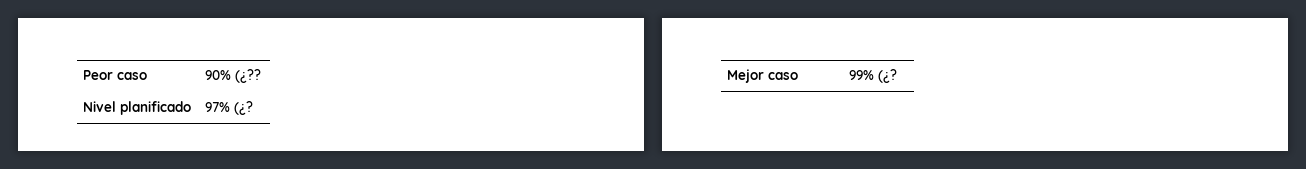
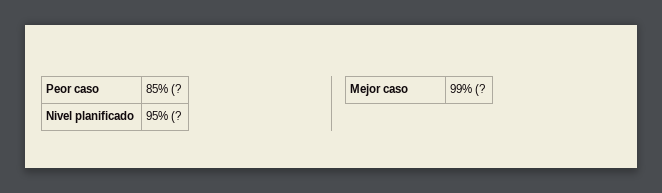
- Peor caso | 90% (¿??
+ Peor caso | 85% (?
- Nivel planificado | 97% (¿?
+ Nivel planificado | 95% (?
- Mejor caso | 99% (¿?
+ Mejor caso | 99% (?

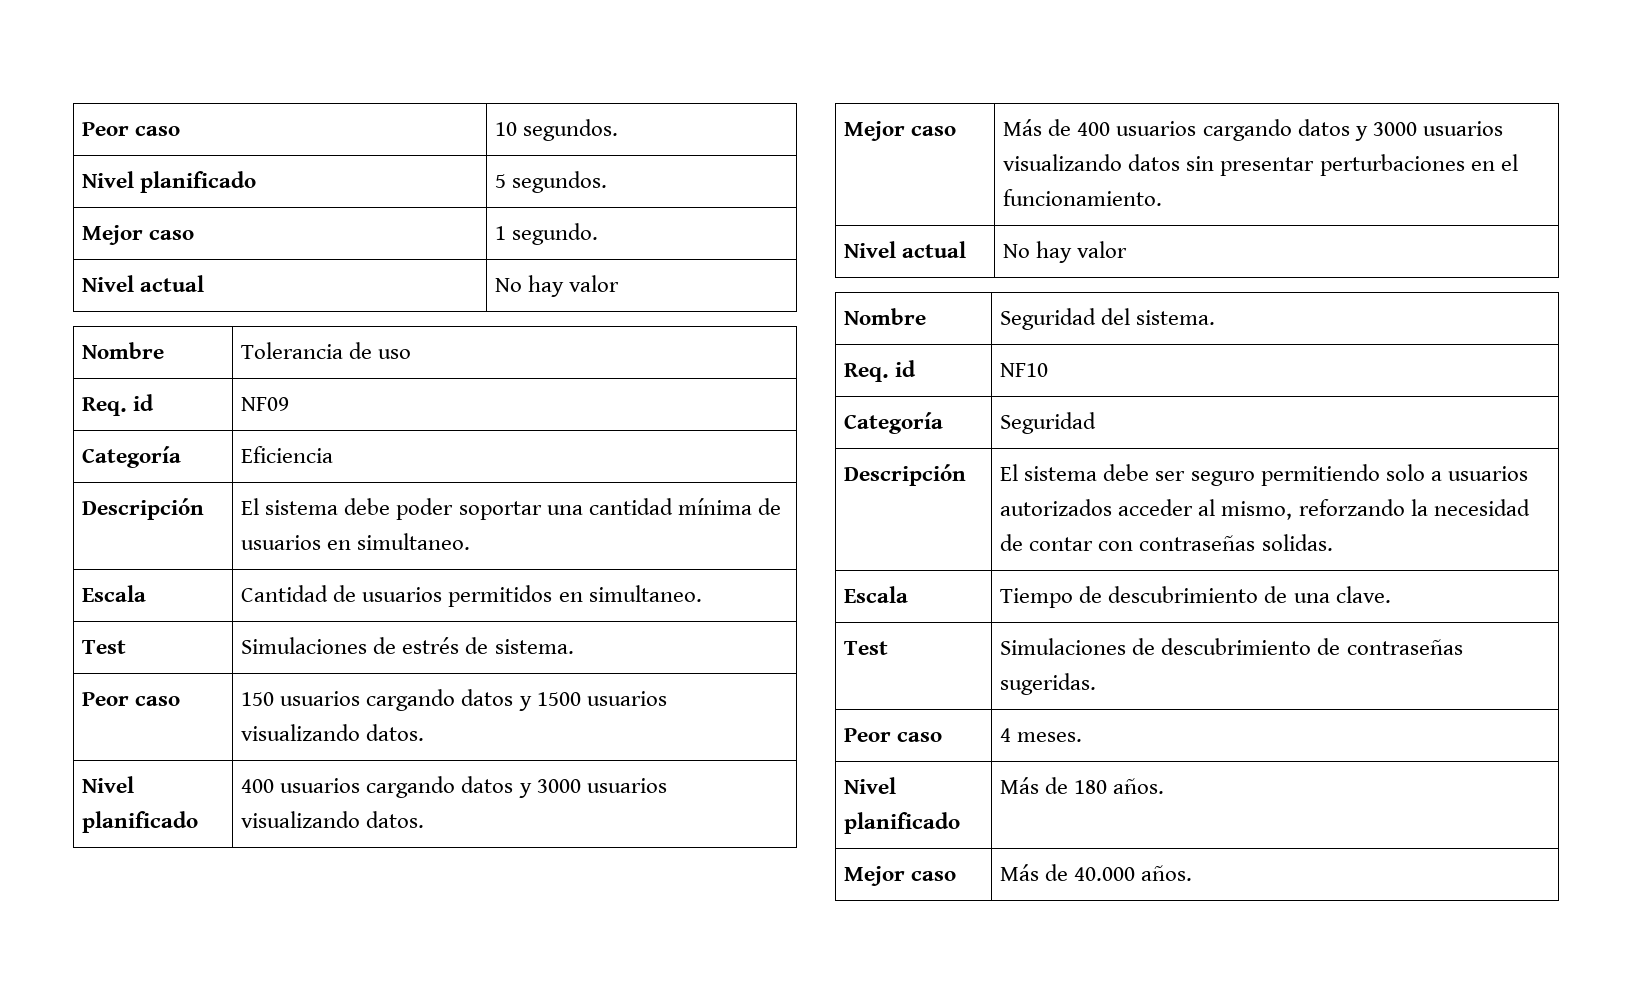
- Peor caso | 85% (?
- Nivel planificado | 95% (?
- Mejor caso | 99% (?
+ Peor caso | 10 segundos.
+ Nivel planificado | 5 segundos.
+ Mejor caso | 1 segundo.
+ Nivel actual | No hay valor
+ Nombre | Tolerancia de uso
+ Req. id | NF09
+ Categoría | Eficiencia
+ Descripción | El sistema debe poder soportar una cantidad mínima de usuarios en simultaneo.
+ Escala | Cantidad de usuarios permitidos en simultaneo.
+ Test | Simulaciones de estrés de sistema.
+ Peor caso | 150 usuarios cargando datos y 1500 usuarios visualizando datos.
+ Nivel planificado | 400 usuarios cargando datos y 3000 usuarios visualizando datos.
+ Mejor caso | Más de 400 usuarios cargando datos y 3000 usuarios visualizando datos sin presentar perturbaciones en el funcionamiento.
+ Nivel actual | No hay valor
+ Nombre | Seguridad del sistema.
+ Req. id | NF10
+ Categoría | Seguridad
+ Descripción | El sistema debe ser seguro permitiendo solo a usuarios autorizados acceder al mismo, reforzando la necesidad de contar con contraseñas solidas.
+ Escala | Tiempo de descubrimiento de una clave.
+ Test | Simulaciones de descubrimiento de contraseñas sugeridas.
+ Peor caso | 4 meses.
+ Nivel planificado | Más de 180 años.
+ Mejor caso | Más de 40.000 años.

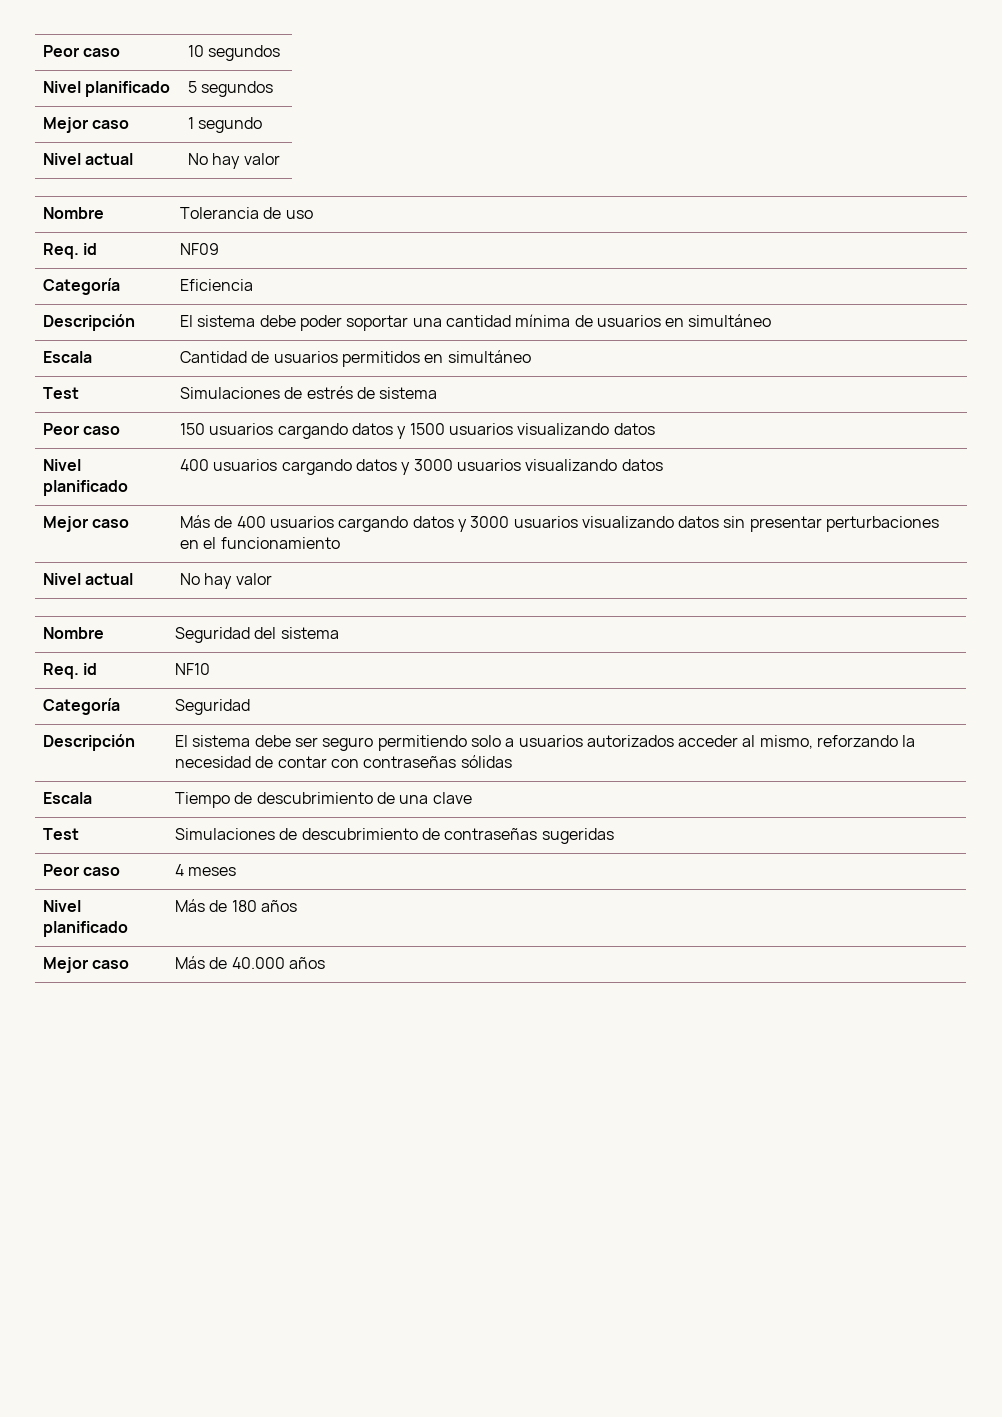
- Peor caso | 10 segundos.
+ Peor caso | 10 segundos
- Nivel planificado | 5 segundos.
+ Nivel planificado | 5 segundos
- Mejor caso | 1 segundo.
+ Mejor caso | 1 segundo
- Descripción | El sistema debe poder soportar una cantidad mínima de usuarios en simultaneo.
+ Descripción | El sistema debe poder soportar una cantidad mínima de usuarios en simultáneo
- Escala | Cantidad de usuarios permitidos en simultaneo.
+ Escala | Cantidad de usuarios permitidos en simultáneo
- Test | Simulaciones de estrés de sistema.
+ Test | Simulaciones de estrés de sistema
- Peor caso | 150 usuarios cargando datos y 1500 usuarios visualizando datos.
+ Peor caso | 150 usuarios cargando datos y 1500 usuarios visualizando datos
- Nivel planificado | 400 usuarios cargando datos y 3000 usuarios visualizando datos.
+ Nivel planificado | 400 usuarios cargando datos y 3000 usuarios visualizando datos
- Mejor caso | Más de 400 usuarios cargando datos y 3000 usuarios visualizando datos sin presentar perturbaciones en el funcionamiento.
+ Mejor caso | Más de 400 usuarios cargando datos y 3000 usuarios visualizando datos sin presentar perturbaciones en el funcionamiento
- Nombre | Seguridad del sistema.
+ Nombre | Seguridad del sistema
- Descripción | El sistema debe ser seguro permitiendo solo a usuarios autorizados acceder al mismo, reforzando la necesidad de contar con contraseñas solidas.
+ Descripción | El sistema debe ser seguro permitiendo solo a usuarios autorizados acceder al mismo, reforzando la necesidad de contar con contraseñas sólidas
- Escala | Tiempo de descubrimiento de una clave.
+ Escala | Tiempo de descubrimiento de una clave
- Test | Simulaciones de descubrimiento de contraseñas sugeridas.
+ Test | Simulaciones de descubrimiento de contraseñas sugeridas
- Peor caso | 4 meses.
+ Peor caso | 4 meses
- Nivel planificado | Más de 180 años.
+ Nivel planificado | Más de 180 años
- Mejor caso | Más de 40.000 años.
+ Mejor caso | Más de 40.000 años

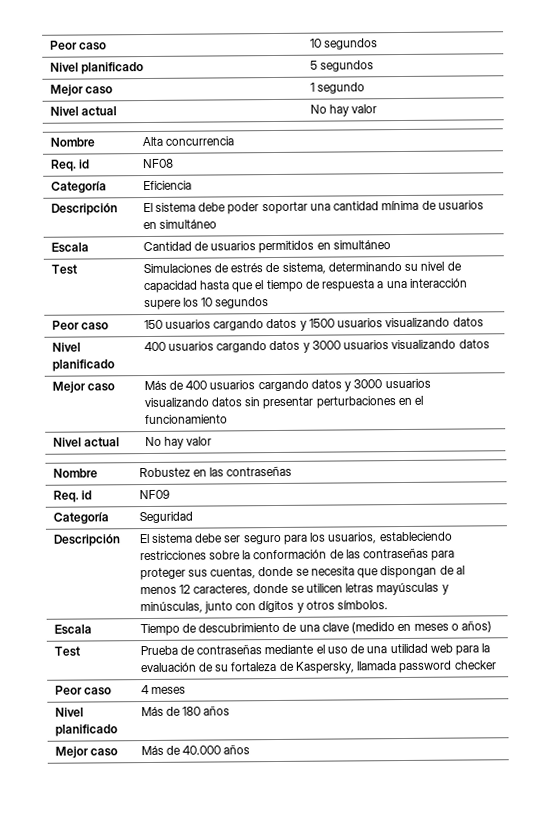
- Nombre | Tolerancia de uso
- Req. id | NF09
+ Nombre | Alta concurrencia
+ Req. id | NF08
- Test | Simulaciones de estrés de sistema
+ Test | Simulaciones de estrés de sistema, determinando su nivel de capacidad hasta que el tiempo de respuesta a una interacción supere los 10 segundos
- Nombre | Seguridad del sistema
- Req. id | NF10
+ Nombre | Robustez en las contraseñas
+ Req. id | NF09
- El sistema debe ser seguro permitiendo solo a usuarios autorizados acceder al mismo, reforzando la necesidad de contar con contraseñas sólidas
+ El sistema debe ser seguro para los usuarios, estableciendo restricciones sobre la conformación de las contraseñas para proteger sus cuentas, donde se necesita que dispongan de al menos 12 caracteres, donde se utilicen letras mayúsculas y minúsculas, junto con dígitos y otros símbolos.
- Escala | Tiempo de descubrimiento de una clave
- Test | Simulaciones de descubrimiento de contraseñas sugeridas
+ Escala | Tiempo de descubrimiento de una clave (medido en meses o años)
+ Test | Prueba de contraseñas mediante el uso de una utilidad web para la evaluación de su fortaleza de Kaspersky, llamada password checker

